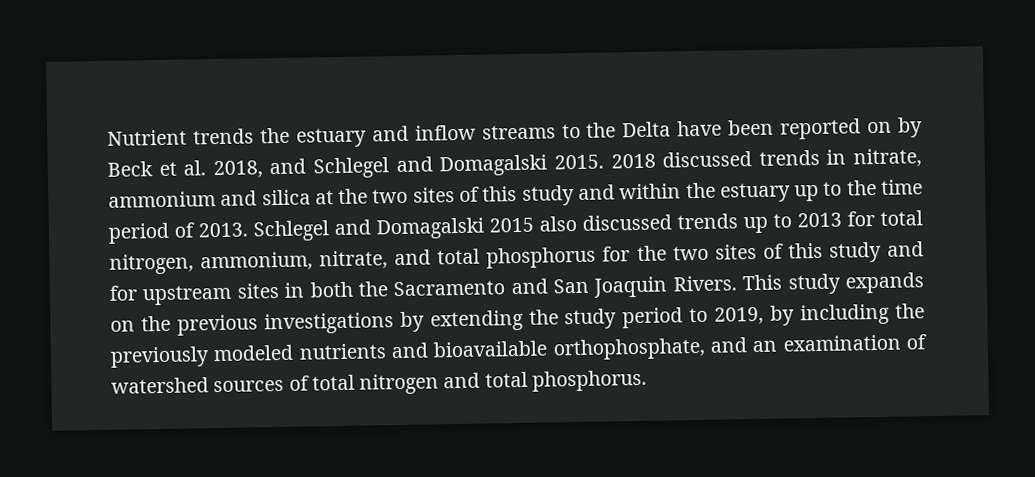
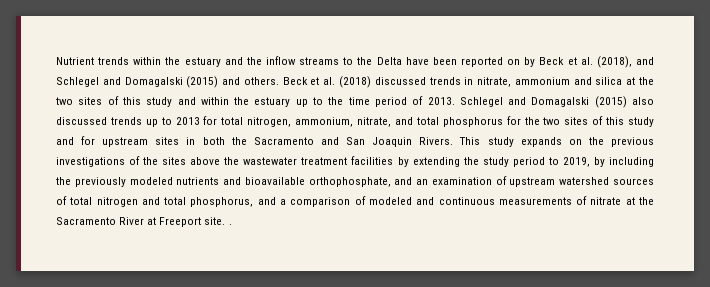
- Nutrient trends the estuary and inflow streams to the Delta have been reported on by Beck et al. 2018, and Schlegel and Domagalski 2015. 2018 discussed trends in nitrate, ammonium and silica at the two sites of this study and within the estuary up to the time period of 2013.
+ Nutrient trends within the estuary and the inflow streams to the Delta have been reported on by Beck et al. (2018), and Schlegel and Domagalski (2015) and others. Beck et al. (2018) discussed trends in nitrate, ammonium and silica at the two sites of this study and within the estuary up to the time period of 2013.
- Schlegel and Domagalski 2015 also discussed trends up to 2013 for total nitrogen, ammonium, nitrate, and total phosphorus for the two sites of this study and for upstream sites in both the Sacramento and San Joaquin Rivers.
+ Schlegel and Domagalski (2015) also discussed trends up to 2013 for total nitrogen, ammonium, nitrate, and total phosphorus for the two sites of this study and for upstream sites in both the Sacramento and San Joaquin Rivers.
- This study expands on the previous investigations by extending the study period to 2019, by including the previously modeled nutrients and bioavailable orthophosphate, and an examination of watershed sources of total nitrogen and total phosphorus.
+ This study expands on the previous investigations of the sites above the wastewater treatment facilities by extending the study period to 2019, by including the previously modeled nutrients and bioavailable orthophosphate, and an examination of upstream watershed sources of total nitrogen and total phosphorus, and a comparison of modeled and continuous measurements of nitrate at the Sacramento River at Freeport site. .

